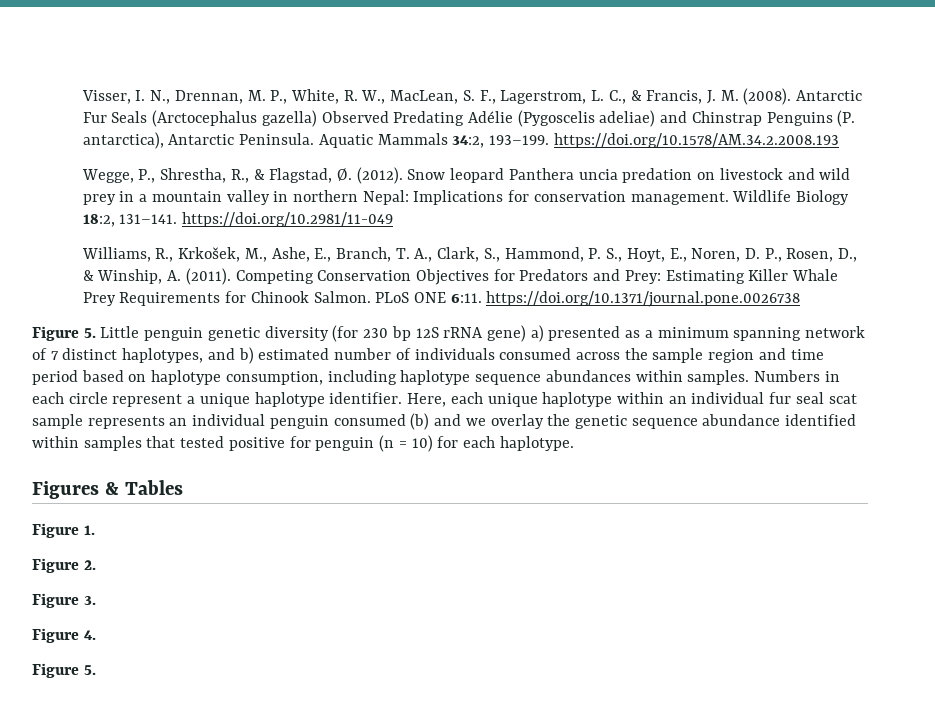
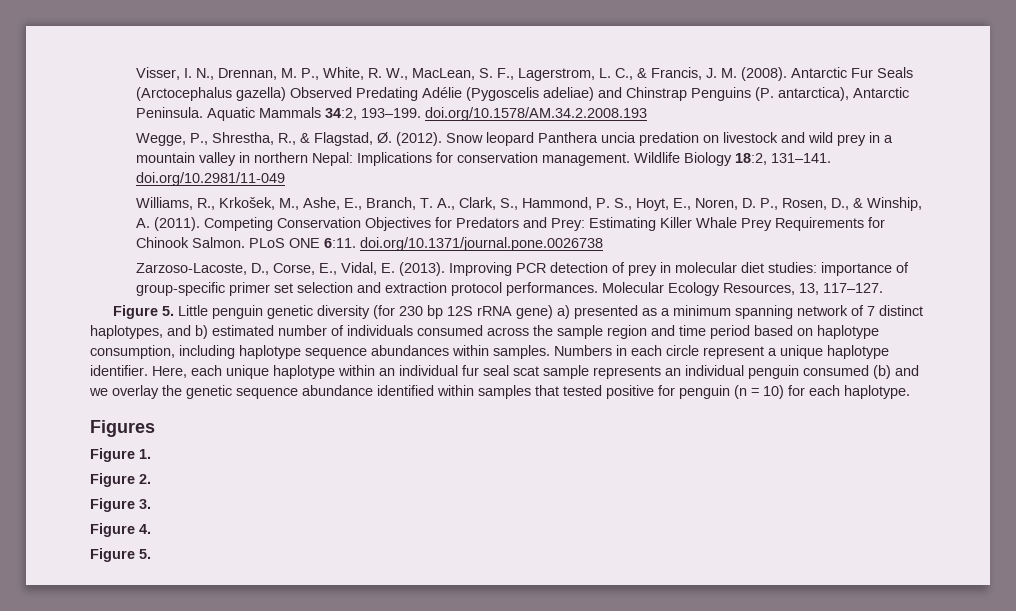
- Aquatic Mammals 34:2, 193–199. https://doi.org/10.1578/AM.34.2.2008.193
+ Aquatic Mammals 34:2, 193–199. doi.org/10.1578/AM.34.2.2008.193
- Wildlife Biology 18:2, 131–141. https://doi.org/10.2981/11-049
+ Wildlife Biology 18:2, 131–141. doi.org/10.2981/11-049
- PLoS ONE 6:11. https://doi.org/10.1371/journal.pone.0026738
+ PLoS ONE 6:11. doi.org/10.1371/journal.pone.0026738
+ Zarzoso-Lacoste, D., Corse, E., Vidal, E. (2013). Improving PCR detection of prey in molecular diet studies: importance of group-specific primer set selection and extraction protocol performances. Molecular Ecology Resources, 13, 117–127.
- Figures & Tables
+ Figures

